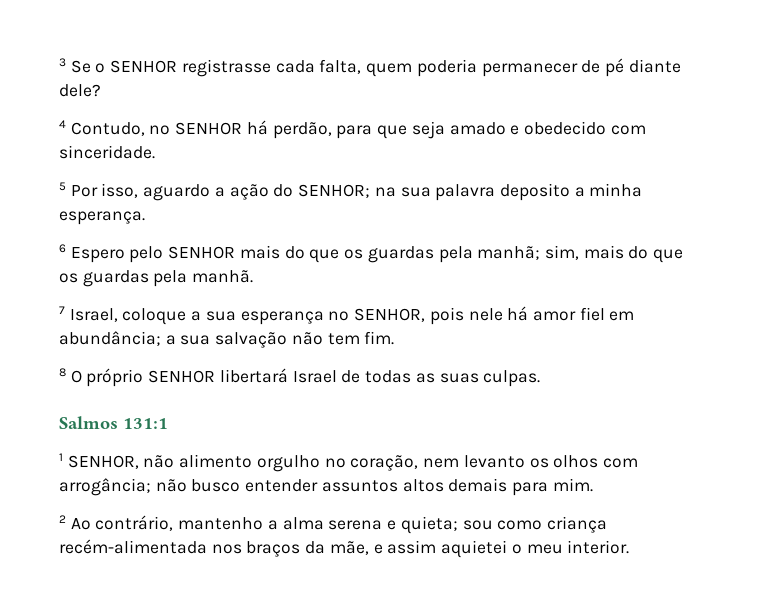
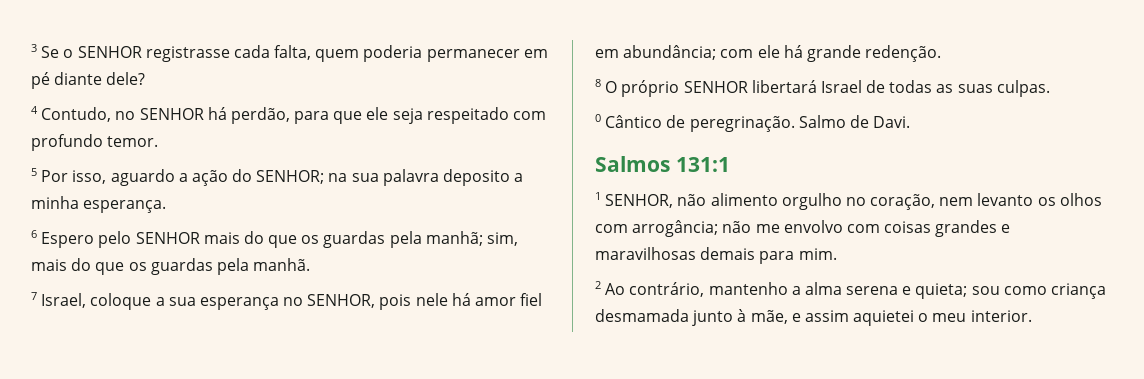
- 3 Se o SENHOR registrasse cada falta, quem poderia permanecer de pé diante dele?
+ 3 Se o SENHOR registrasse cada falta, quem poderia permanecer em pé diante dele?
- 4 Contudo, no SENHOR há perdão, para que seja amado e obedecido com sinceridade.
+ 4 Contudo, no SENHOR há perdão, para que ele seja respeitado com profundo temor.
- 7 Israel, coloque a sua esperança no SENHOR, pois nele há amor fiel em abundância; a sua salvação não tem fim.
+ 7 Israel, coloque a sua esperança no SENHOR, pois nele há amor fiel em abundância; com ele há grande redenção.
+ 0 Cântico de peregrinação. Salmo de Davi.
- 1 SENHOR, não alimento orgulho no coração, nem levanto os olhos com arrogância; não busco entender assuntos altos demais para mim.
+ 1 SENHOR, não alimento orgulho no coração, nem levanto os olhos com arrogância; não me envolvo com coisas grandes e maravilhosas demais para mim.
- 2 Ao contrário, mantenho a alma serena e quieta; sou como criança recém-alimentada nos braços da mãe, e assim aquietei o meu interior.
+ 2 Ao contrário, mantenho a alma serena e quieta; sou como criança desmamada junto à mãe, e assim aquietei o meu interior.

